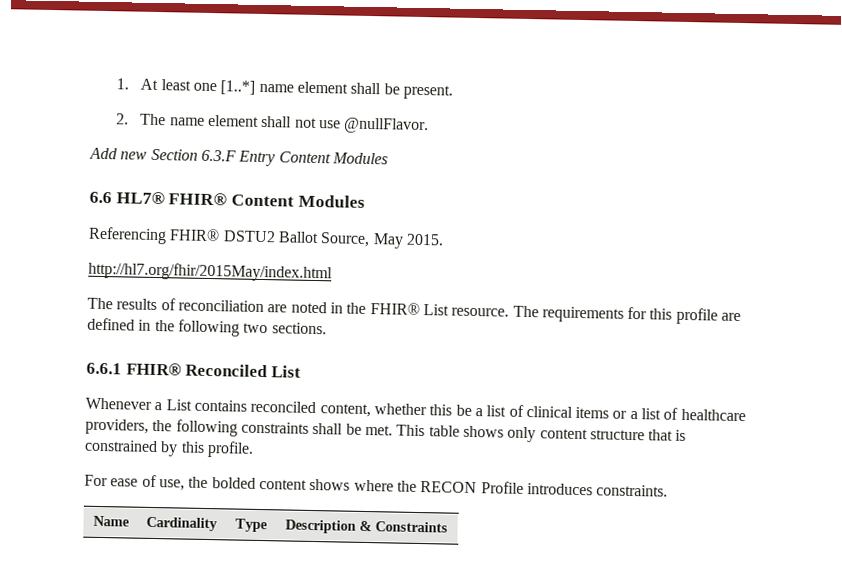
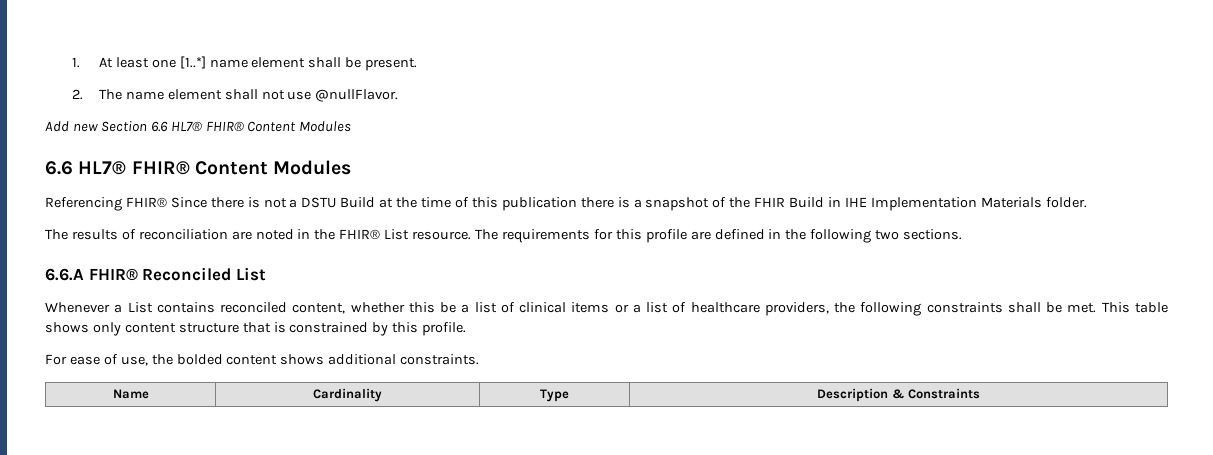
- Add new Section 6.3.F Entry Content Modules
+ Add new Section 6.6 HL7® FHIR® Content Modules
- Referencing FHIR® DSTU2 Ballot Source, May 2015.
- http://hl7.org/fhir/2015May/index.html
+ Referencing FHIR® Since there is not a DSTU Build at the time of this publication there is a snapshot of the FHIR Build in IHE Implementation Materials folder.
- 6.6.1 FHIR® Reconciled List
+ 6.6.A FHIR® Reconciled List
- For ease of use, the bolded content shows where the RECON Profile introduces constraints.
+ For ease of use, the bolded content shows additional constraints.

